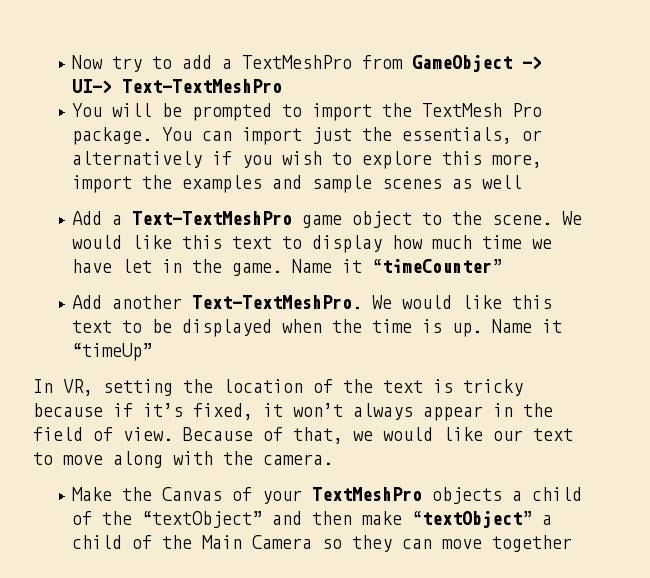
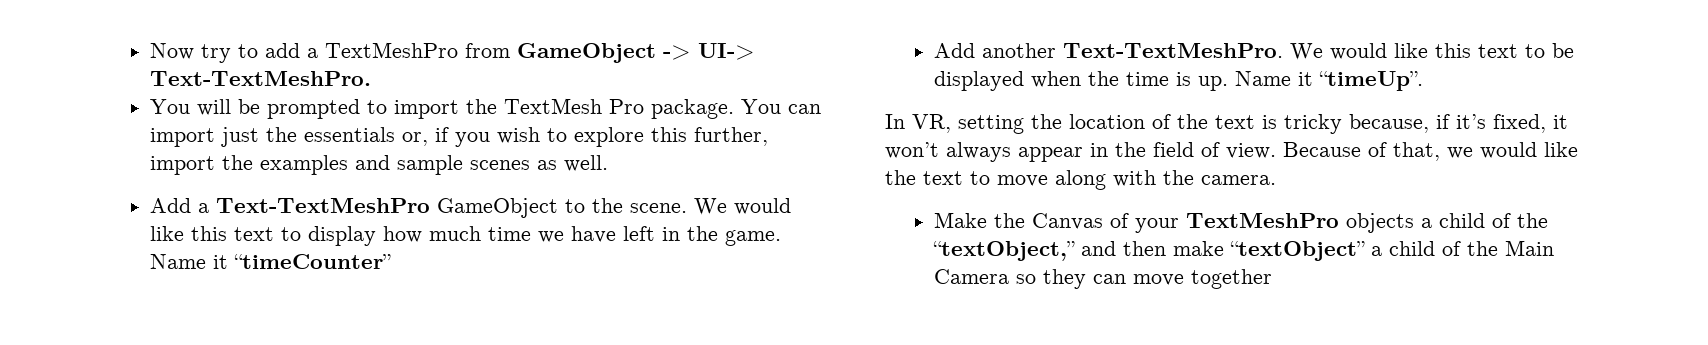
- Now try to add a TextMeshPro from GameObject -> UI-> Text-TextMeshPro
+ Now try to add a TextMeshPro from GameObject -> UI-> Text-TextMeshPro.
- You can import just the essentials, or alternatively if you wish to explore this more, import the examples and sample scenes as well
+ You can import just the essentials or, if you wish to explore this further, import the examples and sample scenes as well.
- Add a Text-TextMeshPro game object to the scene.
+ Add a Text-TextMeshPro GameObject to the scene.
- We would like this text to display how much time we have let in the game.
+ We would like this text to display how much time we have left in the game.
- Name it “timeUp”
+ Name it “timeUp”.
- In VR, setting the location of the text is tricky because if it’s fixed, it won’t always appear in the field of view.
+ In VR, setting the location of the text is tricky because, if it’s fixed, it won’t always appear in the field of view.
- Because of that, we would like our text to move along with the camera.
+ Because of that, we would like the text to move along with the camera.
- Make the Canvas of your TextMeshPro objects a child of the “textObject” and then make “textObject” a child of the Main Camera so they can move together
+ Make the Canvas of your TextMeshPro objects a child of the “textObject,” and then make “textObject” a child of the Main Camera so they can move together

